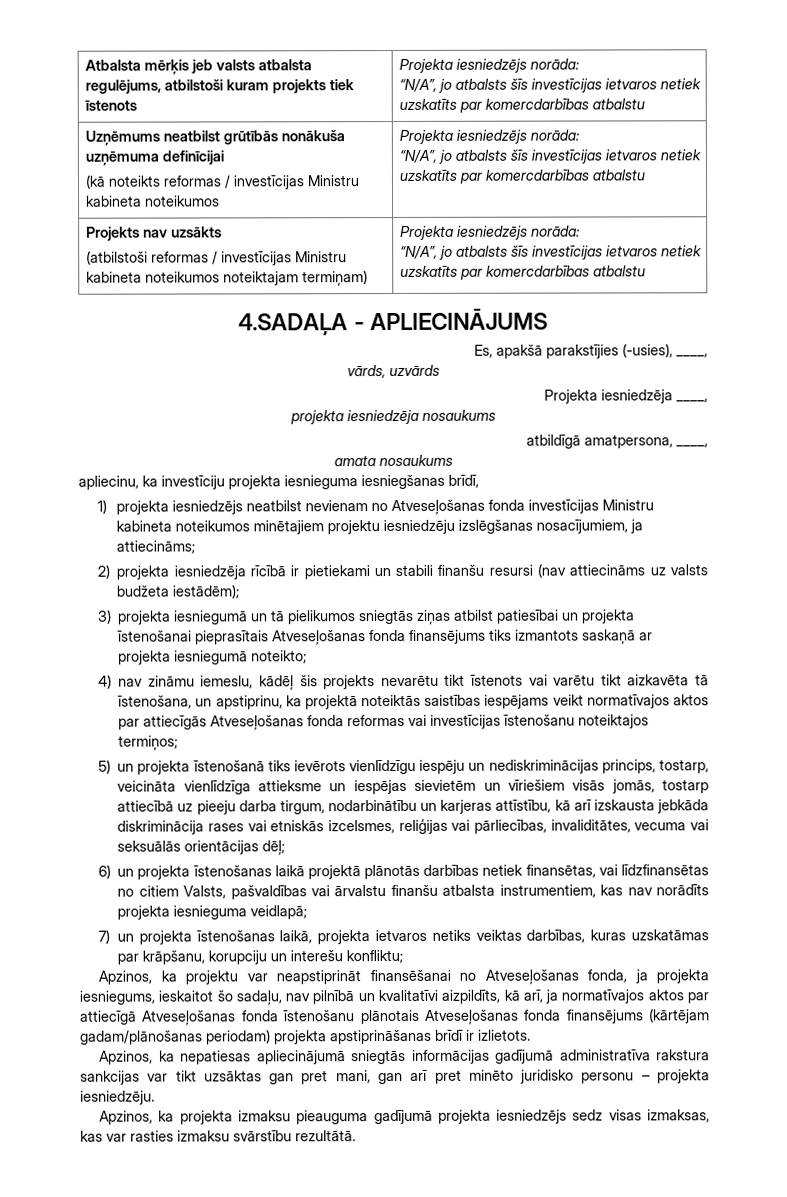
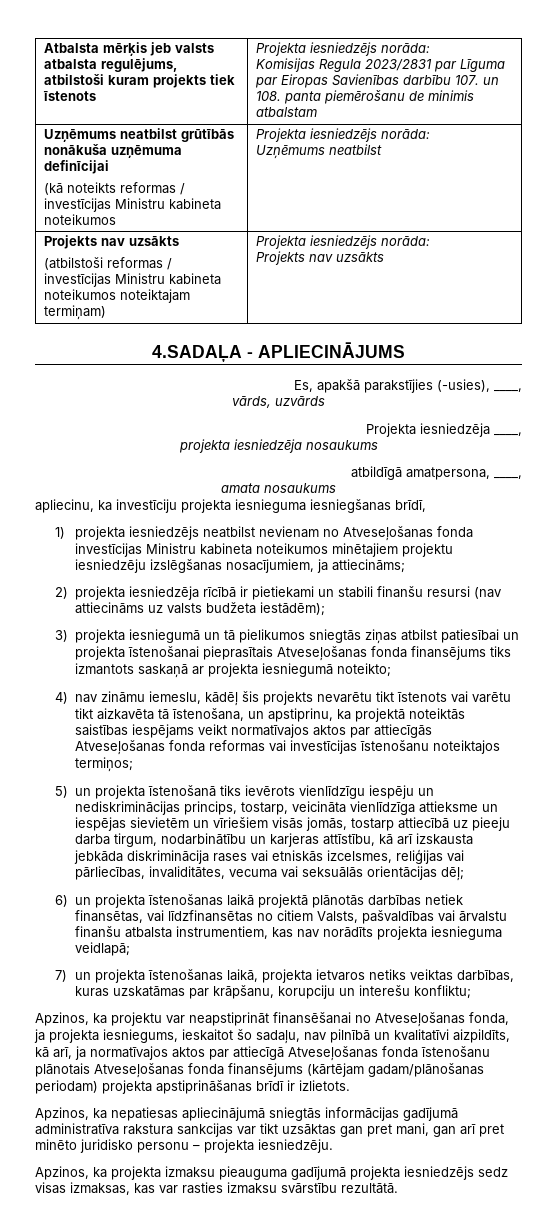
  Atbalsta mērķis jeb valsts atbalsta regulējums, atbilstoši kuram projekts tiek īstenots | Projekta iesniedzējs norāda:
- “N/A”, jo atbalsts šīs investīcijas ietvaros netiek uzskatīts par komercdarbības atbalstu
+ Komisijas Regula 2023/2831 par Līguma par Eiropas Savienības darbību 107. un 108. panta piemērošanu de minimis atbalstam
  Uzņēmums neatbilst grūtībās nonākuša uzņēmuma definīcijai
  (kā noteikts reformas / investīcijas Ministru kabineta noteikumos | Projekta iesniedzējs norāda:
- “N/A”, jo atbalsts šīs investīcijas ietvaros netiek uzskatīts par komercdarbības atbalstu
+ Uzņēmums neatbilst
  Projekts nav uzsākts
  (atbilstoši reformas / investīcijas Ministru kabineta noteikumos noteiktajam termiņam) | Projekta iesniedzējs norāda:
- “N/A”, jo atbalsts šīs investīcijas ietvaros netiek uzskatīts par komercdarbības atbalstu
+ Projekts nav uzsākts

